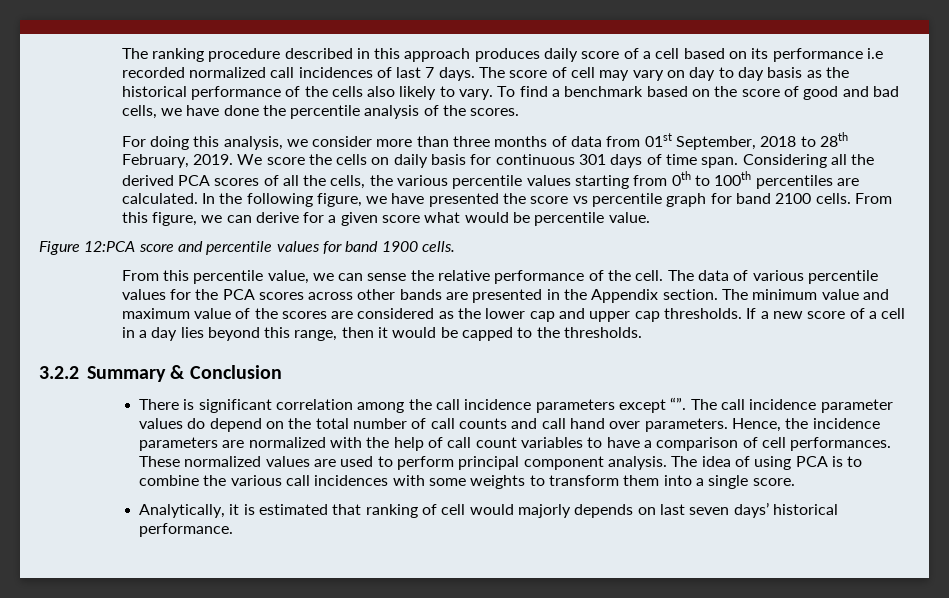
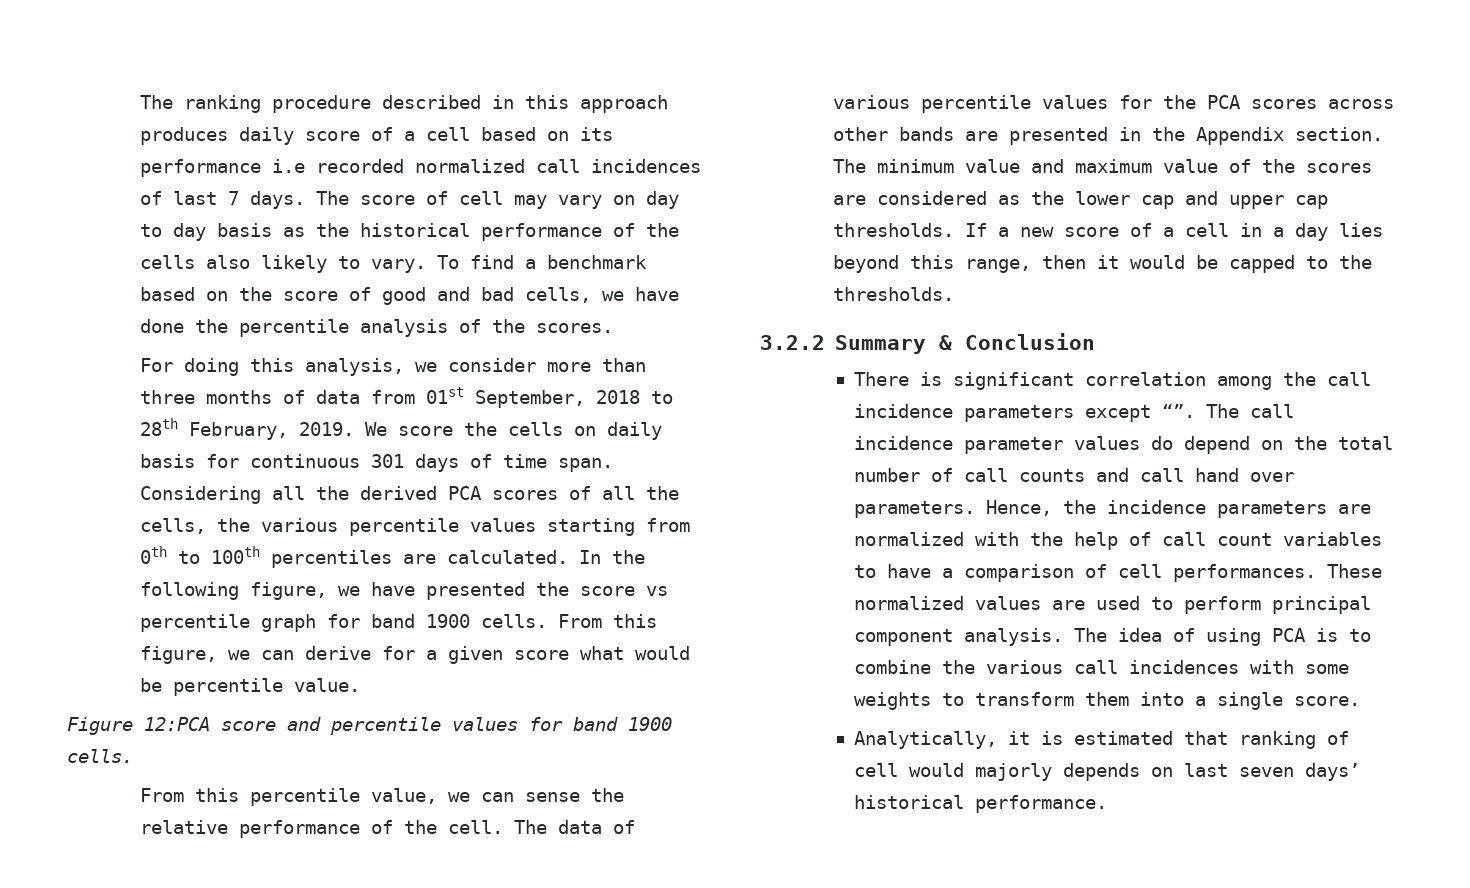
- In the following figure, we have presented the score vs percentile graph for band 2100 cells.
+ In the following figure, we have presented the score vs percentile graph for band 1900 cells.

